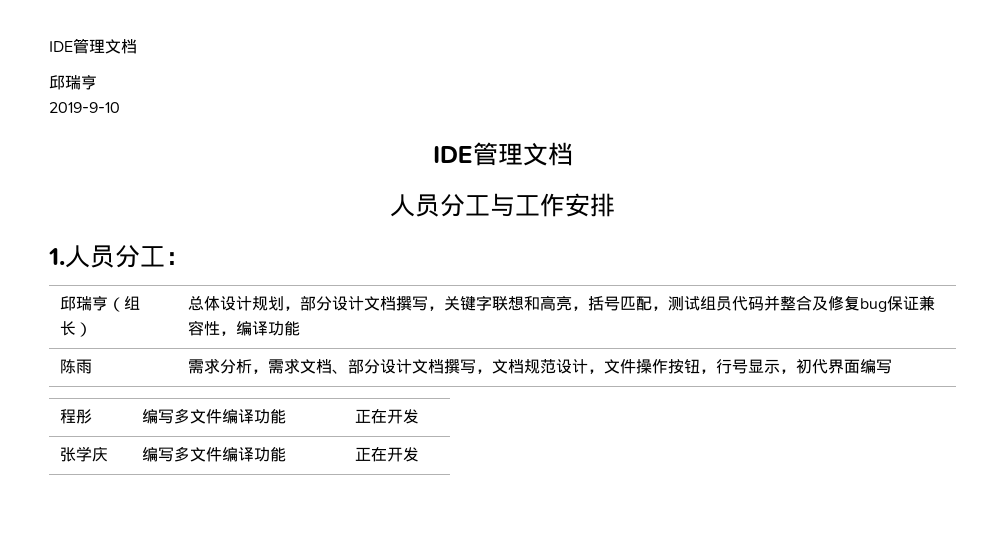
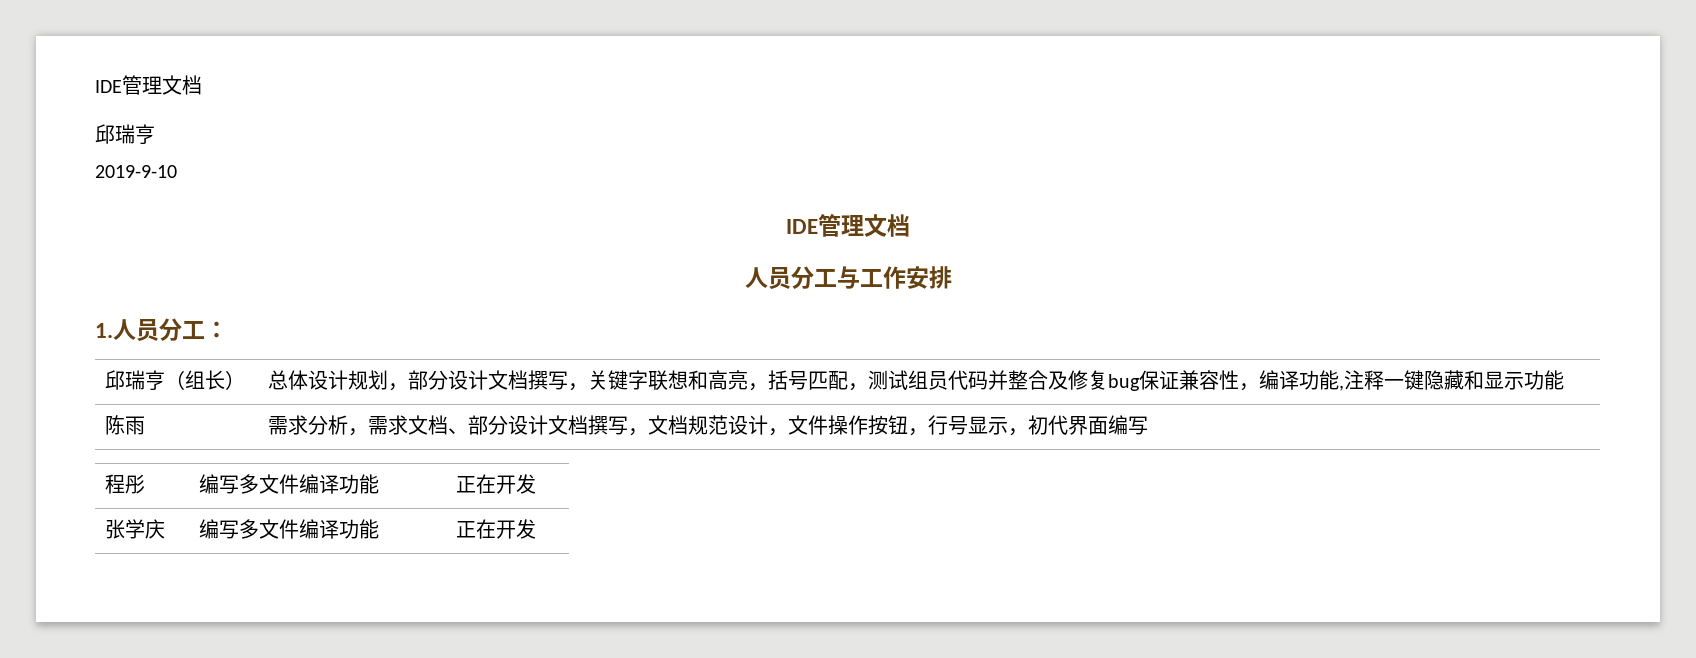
- 邱瑞亨（组长） | 总体设计规划，部分设计文档撰写，关键字联想和高亮，括号匹配，测试组员代码并整合及修复bug保证兼容性，编译功能
+ 邱瑞亨（组长） | 总体设计规划，部分设计文档撰写，关键字联想和高亮，括号匹配，测试组员代码并整合及修复bug保证兼容性，编译功能,注释一键隐藏和显示功能

